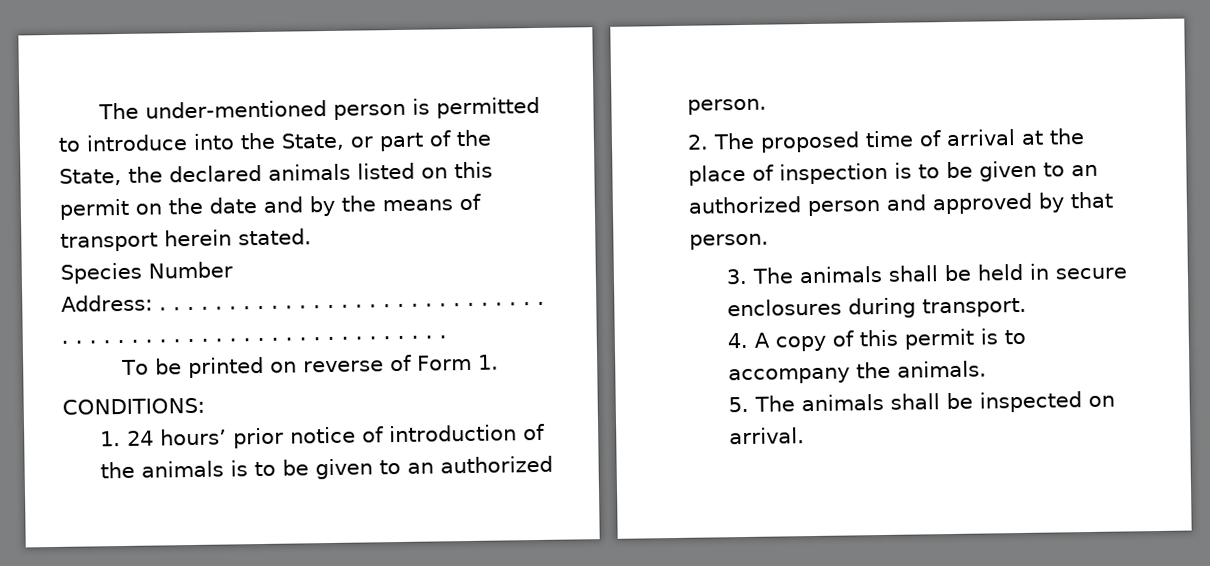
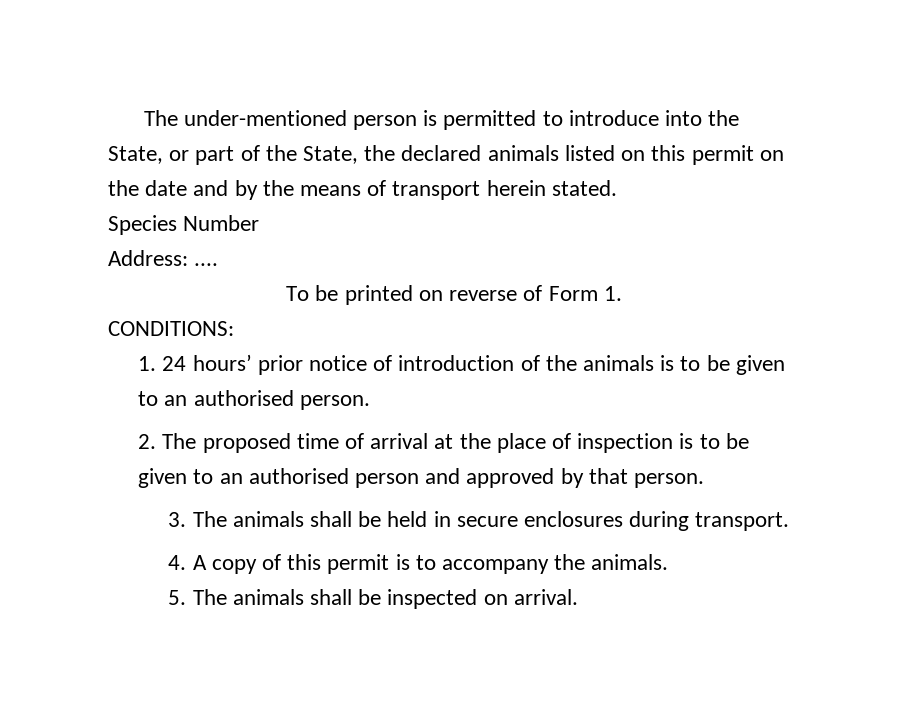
- Address: . . . . . . . . . . . . . . . . . . . . . . . . . . . . . . . . . . . . . . . . . . . . . . . . . . . . . . . .
+ Address: ....
- 1. 24 hours’ prior notice of introduction of the animals is to be given to an authorized person.
+ 1. 24 hours’ prior notice of introduction of the animals is to be given to an authorised person.
- 2. The proposed time of arrival at the place of inspection is to be given to an authorized person and approved by that person.
+ 2. The proposed time of arrival at the place of inspection is to be given to an authorised person and approved by that person.

